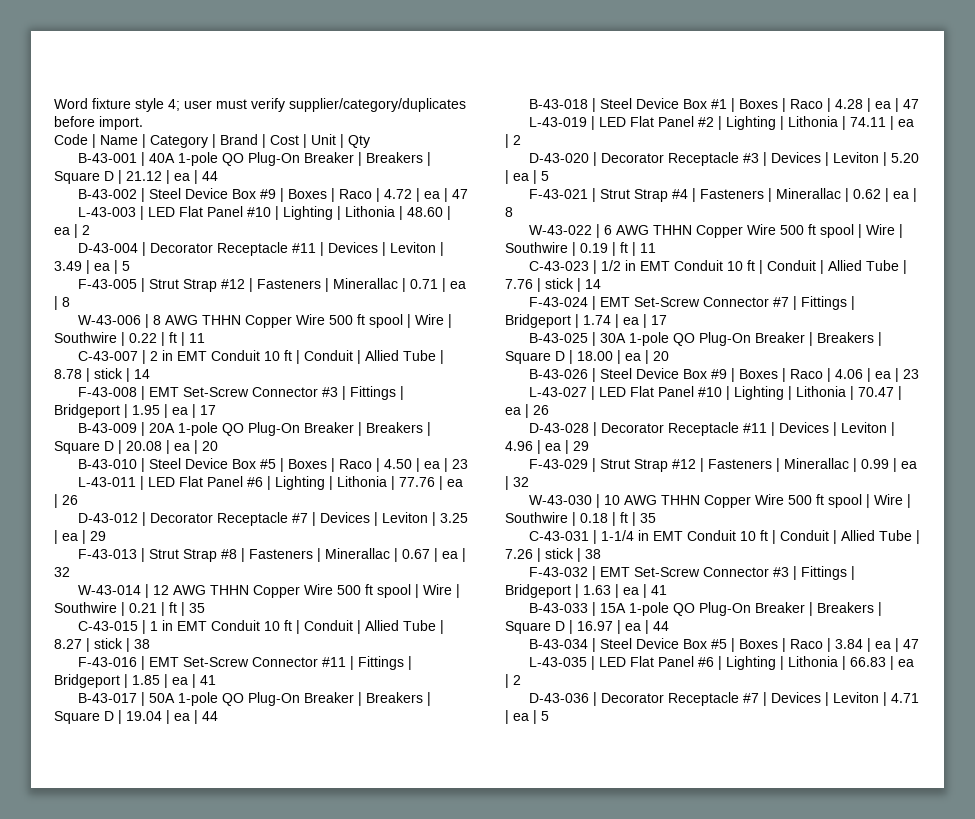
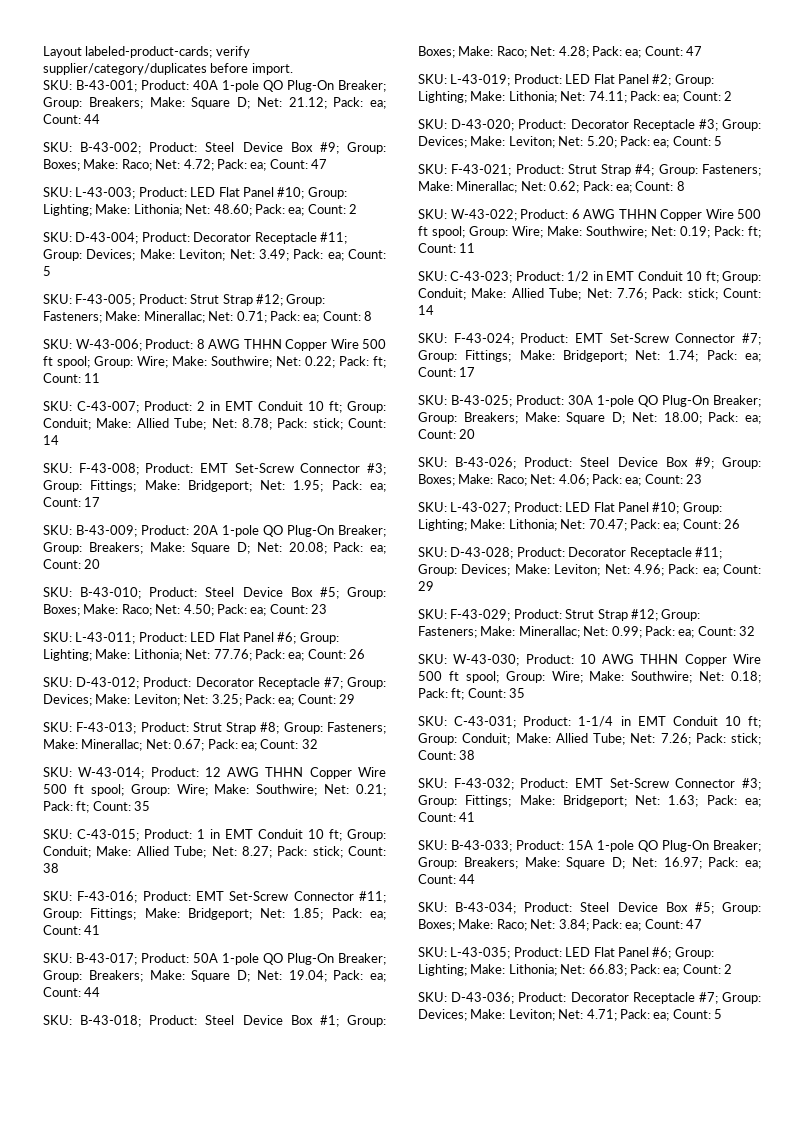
- Word fixture style 4; user must verify supplier/category/duplicates before import.
- Code | Name | Category | Brand | Cost | Unit | Qty
- B-43-001 | 40A 1-pole QO Plug-On Breaker | Breakers | Square D | 21.12 | ea | 44
- B-43-002 | Steel Device Box #9 | Boxes | Raco | 4.72 | ea | 47
- L-43-003 | LED Flat Panel #10 | Lighting | Lithonia | 48.60 | ea | 2
- D-43-004 | Decorator Receptacle #11 | Devices | Leviton | 3.49 | ea | 5
- F-43-005 | Strut Strap #12 | Fasteners | Minerallac | 0.71 | ea | 8
- W-43-006 | 8 AWG THHN Copper Wire 500 ft spool | Wire | Southwire | 0.22 | ft | 11
- C-43-007 | 2 in EMT Conduit 10 ft | Conduit | Allied Tube | 8.78 | stick | 14
- F-43-008 | EMT Set-Screw Connector #3 | Fittings | Bridgeport | 1.95 | ea | 17
- B-43-009 | 20A 1-pole QO Plug-On Breaker | Breakers | Square D | 20.08 | ea | 20
- B-43-010 | Steel Device Box #5 | Boxes | Raco | 4.50 | ea | 23
- L-43-011 | LED Flat Panel #6 | Lighting | Lithonia | 77.76 | ea | 26
- D-43-012 | Decorator Receptacle #7 | Devices | Leviton | 3.25 | ea | 29
- F-43-013 | Strut Strap #8 | Fasteners | Minerallac | 0.67 | ea | 32
- W-43-014 | 12 AWG THHN Copper Wire 500 ft spool | Wire | Southwire | 0.21 | ft | 35
- C-43-015 | 1 in EMT Conduit 10 ft | Conduit | Allied Tube | 8.27 | stick | 38
- F-43-016 | EMT Set-Screw Connector #11 | Fittings | Bridgeport | 1.85 | ea | 41
- B-43-017 | 50A 1-pole QO Plug-On Breaker | Breakers | Square D | 19.04 | ea | 44
- B-43-018 | Steel Device Box #1 | Boxes | Raco | 4.28 | ea | 47
- L-43-019 | LED Flat Panel #2 | Lighting | Lithonia | 74.11 | ea | 2
- D-43-020 | Decorator Receptacle #3 | Devices | Leviton | 5.20 | ea | 5
- F-43-021 | Strut Strap #4 | Fasteners | Minerallac | 0.62 | ea | 8
- W-43-022 | 6 AWG THHN Copper Wire 500 ft spool | Wire | Southwire | 0.19 | ft | 11
- C-43-023 | 1/2 in EMT Conduit 10 ft | Conduit | Allied Tube | 7.76 | stick | 14
- F-43-024 | EMT Set-Screw Connector #7 | Fittings | Bridgeport | 1.74 | ea | 17
- B-43-025 | 30A 1-pole QO Plug-On Breaker | Breakers | Square D | 18.00 | ea | 20
- B-43-026 | Steel Device Box #9 | Boxes | Raco | 4.06 | ea | 23
- L-43-027 | LED Flat Panel #10 | Lighting | Lithonia | 70.47 | ea | 26
- D-43-028 | Decorator Receptacle #11 | Devices | Leviton | 4.96 | ea | 29
- F-43-029 | Strut Strap #12 | Fasteners | Minerallac | 0.99 | ea | 32
- W-43-030 | 10 AWG THHN Copper Wire 500 ft spool | Wire | Southwire | 0.18 | ft | 35
- C-43-031 | 1-1/4 in EMT Conduit 10 ft | Conduit | Allied Tube | 7.26 | stick | 38
- F-43-032 | EMT Set-Screw Connector #3 | Fittings | Bridgeport | 1.63 | ea | 41
- B-43-033 | 15A 1-pole QO Plug-On Breaker | Breakers | Square D | 16.97 | ea | 44
- B-43-034 | Steel Device Box #5 | Boxes | Raco | 3.84 | ea | 47
- L-43-035 | LED Flat Panel #6 | Lighting | Lithonia | 66.83 | ea | 2
- D-43-036 | Decorator Receptacle #7 | Devices | Leviton | 4.71 | ea | 5
+ Layout labeled-product-cards; verify supplier/category/duplicates before import.
+ SKU: B-43-001; Product: 40A 1-pole QO Plug-On Breaker; Group: Breakers; Make: Square D; Net: 21.12; Pack: ea; Count: 44
+ SKU: B-43-002; Product: Steel Device Box #9; Group: Boxes; Make: Raco; Net: 4.72; Pack: ea; Count: 47
+ SKU: L-43-003; Product: LED Flat Panel #10; Group: Lighting; Make: Lithonia; Net: 48.60; Pack: ea; Count: 2
+ SKU: D-43-004; Product: Decorator Receptacle #11; Group: Devices; Make: Leviton; Net: 3.49; Pack: ea; Count: 5
+ SKU: F-43-005; Product: Strut Strap #12; Group: Fasteners; Make: Minerallac; Net: 0.71; Pack: ea; Count: 8
+ SKU: W-43-006; Product: 8 AWG THHN Copper Wire 500 ft spool; Group: Wire; Make: Southwire; Net: 0.22; Pack: ft; Count: 11
+ SKU: C-43-007; Product: 2 in EMT Conduit 10 ft; Group: Conduit; Make: Allied Tube; Net: 8.78; Pack: stick; Count: 14
+ SKU: F-43-008; Product: EMT Set-Screw Connector #3; Group: Fittings; Make: Bridgeport; Net: 1.95; Pack: ea; Count: 17
+ SKU: B-43-009; Product: 20A 1-pole QO Plug-On Breaker; Group: Breakers; Make: Square D; Net: 20.08; Pack: ea; Count: 20
+ SKU: B-43-010; Product: Steel Device Box #5; Group: Boxes; Make: Raco; Net: 4.50; Pack: ea; Count: 23
+ SKU: L-43-011; Product: LED Flat Panel #6; Group: Lighting; Make: Lithonia; Net: 77.76; Pack: ea; Count: 26
+ SKU: D-43-012; Product: Decorator Receptacle #7; Group: Devices; Make: Leviton; Net: 3.25; Pack: ea; Count: 29
+ SKU: F-43-013; Product: Strut Strap #8; Group: Fasteners; Make: Minerallac; Net: 0.67; Pack: ea; Count: 32
+ SKU: W-43-014; Product: 12 AWG THHN Copper Wire 500 ft spool; Group: Wire; Make: Southwire; Net: 0.21; Pack: ft; Count: 35
+ SKU: C-43-015; Product: 1 in EMT Conduit 10 ft; Group: Conduit; Make: Allied Tube; Net: 8.27; Pack: stick; Count: 38
+ SKU: F-43-016; Product: EMT Set-Screw Connector #11; Group: Fittings; Make: Bridgeport; Net: 1.85; Pack: ea; Count: 41
+ SKU: B-43-017; Product: 50A 1-pole QO Plug-On Breaker; Group: Breakers; Make: Square D; Net: 19.04; Pack: ea; Count: 44
+ SKU: B-43-018; Product: Steel Device Box #1; Group: Boxes; Make: Raco; Net: 4.28; Pack: ea; Count: 47
+ SKU: L-43-019; Product: LED Flat Panel #2; Group: Lighting; Make: Lithonia; Net: 74.11; Pack: ea; Count: 2
+ SKU: D-43-020; Product: Decorator Receptacle #3; Group: Devices; Make: Leviton; Net: 5.20; Pack: ea; Count: 5
+ SKU: F-43-021; Product: Strut Strap #4; Group: Fasteners; Make: Minerallac; Net: 0.62; Pack: ea; Count: 8
+ SKU: W-43-022; Product: 6 AWG THHN Copper Wire 500 ft spool; Group: Wire; Make: Southwire; Net: 0.19; Pack: ft; Count: 11
+ SKU: C-43-023; Product: 1/2 in EMT Conduit 10 ft; Group: Conduit; Make: Allied Tube; Net: 7.76; Pack: stick; Count: 14
+ SKU: F-43-024; Product: EMT Set-Screw Connector #7; Group: Fittings; Make: Bridgeport; Net: 1.74; Pack: ea; Count: 17
+ SKU: B-43-025; Product: 30A 1-pole QO Plug-On Breaker; Group: Breakers; Make: Square D; Net: 18.00; Pack: ea; Count: 20
+ SKU: B-43-026; Product: Steel Device Box #9; Group: Boxes; Make: Raco; Net: 4.06; Pack: ea; Count: 23
+ SKU: L-43-027; Product: LED Flat Panel #10; Group: Lighting; Make: Lithonia; Net: 70.47; Pack: ea; Count: 26
+ SKU: D-43-028; Product: Decorator Receptacle #11; Group: Devices; Make: Leviton; Net: 4.96; Pack: ea; Count: 29
+ SKU: F-43-029; Product: Strut Strap #12; Group: Fasteners; Make: Minerallac; Net: 0.99; Pack: ea; Count: 32
+ SKU: W-43-030; Product: 10 AWG THHN Copper Wire 500 ft spool; Group: Wire; Make: Southwire; Net: 0.18; Pack: ft; Count: 35
+ SKU: C-43-031; Product: 1-1/4 in EMT Conduit 10 ft; Group: Conduit; Make: Allied Tube; Net: 7.26; Pack: stick; Count: 38
+ SKU: F-43-032; Product: EMT Set-Screw Connector #3; Group: Fittings; Make: Bridgeport; Net: 1.63; Pack: ea; Count: 41
+ SKU: B-43-033; Product: 15A 1-pole QO Plug-On Breaker; Group: Breakers; Make: Square D; Net: 16.97; Pack: ea; Count: 44
+ SKU: B-43-034; Product: Steel Device Box #5; Group: Boxes; Make: Raco; Net: 3.84; Pack: ea; Count: 47
+ SKU: L-43-035; Product: LED Flat Panel #6; Group: Lighting; Make: Lithonia; Net: 66.83; Pack: ea; Count: 2
+ SKU: D-43-036; Product: Decorator Receptacle #7; Group: Devices; Make: Leviton; Net: 4.71; Pack: ea; Count: 5

